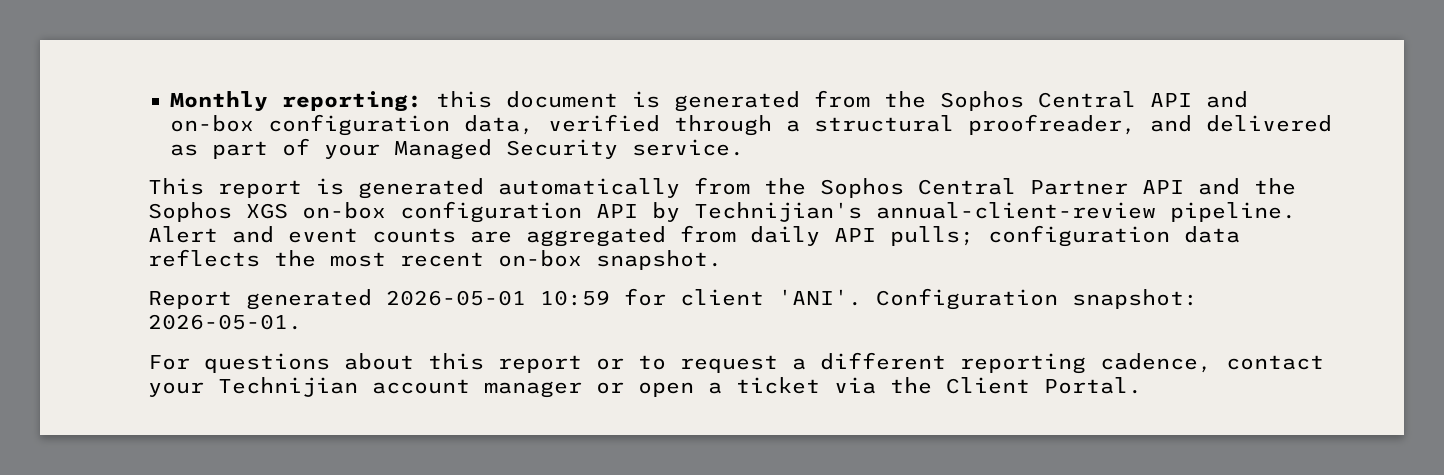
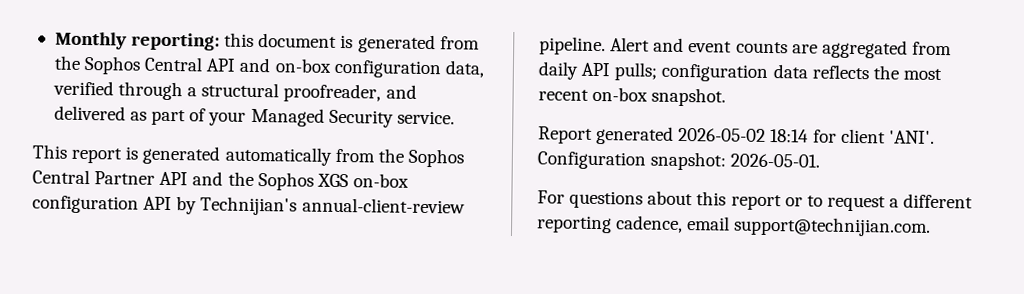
- Report generated 2026-05-01 10:59 for client 'ANI'.
+ Report generated 2026-05-02 18:14 for client 'ANI'.
- For questions about this report or to request a different reporting cadence, contact your Technijian account manager or open a ticket via the Client Portal.
+ For questions about this report or to request a different reporting cadence, email support@technijian.com.

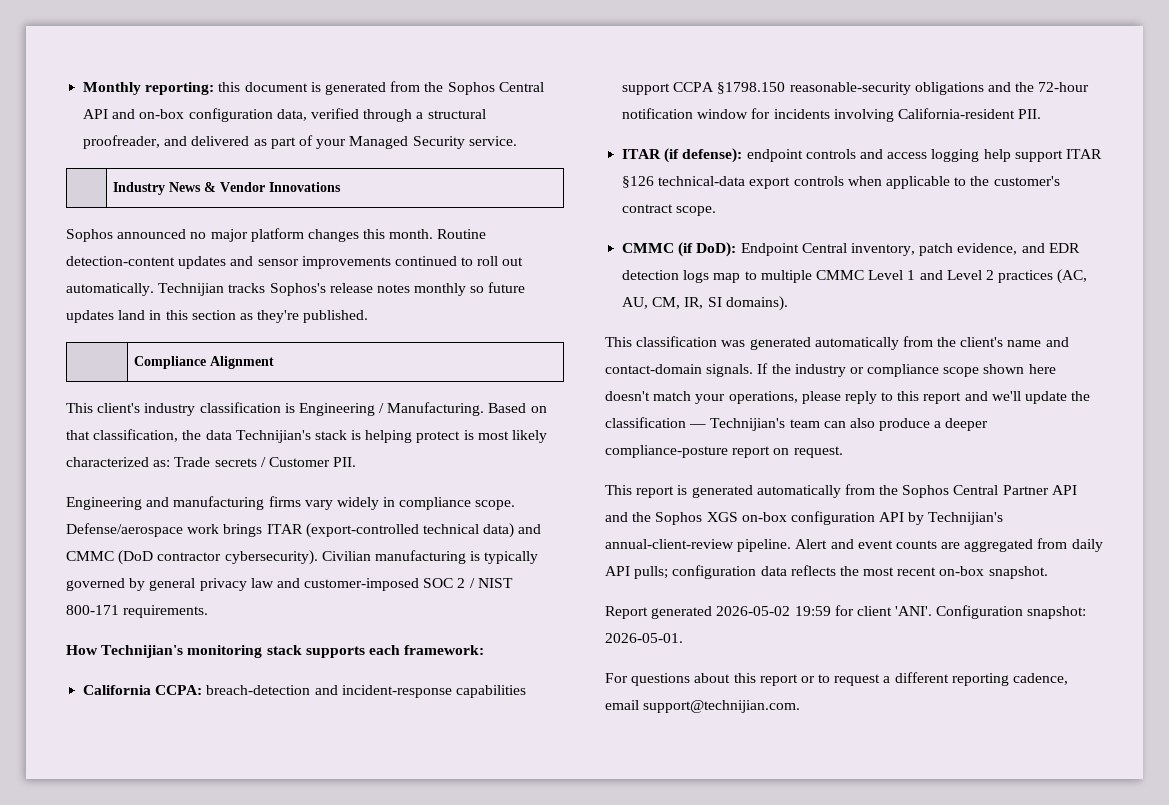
+ | Industry News & Vendor Innovations
+ Sophos announced no major platform changes this month. Routine detection-content updates and sensor improvements continued to roll out automatically. Technijian tracks Sophos's release notes monthly so future updates land in this section as they're published.
+ | Compliance Alignment
+ This client's industry classification is Engineering / Manufacturing. Based on that classification, the data Technijian's stack is helping protect is most likely characterized as: Trade secrets / Customer PII.
+ Engineering and manufacturing firms vary widely in compliance scope. Defense/aerospace work brings ITAR (export-controlled technical data) and CMMC (DoD contractor cybersecurity). Civilian manufacturing is typically governed by general privacy law and customer-imposed SOC 2 / NIST 800-171 requirements.
+ How Technijian's monitoring stack supports each framework:
+ California CCPA: breach-detection and incident-response capabilities support CCPA §1798.150 reasonable-security obligations and the 72-hour notification window for incidents involving California-resident PII.
+ ITAR (if defense): endpoint controls and access logging help support ITAR §126 technical-data export controls when applicable to the customer's contract scope.
+ CMMC (if DoD): Endpoint Central inventory, patch evidence, and EDR detection logs map to multiple CMMC Level 1 and Level 2 practices (AC, AU, CM, IR, SI domains).
+ This classification was generated automatically from the client's name and contact-domain signals. If the industry or compliance scope shown here doesn't match your operations, please reply to this report and we'll update the classification — Technijian's team can also produce a deeper compliance-posture report on request.
- Report generated 2026-05-02 18:14 for client 'ANI'.
+ Report generated 2026-05-02 19:59 for client 'ANI'.

